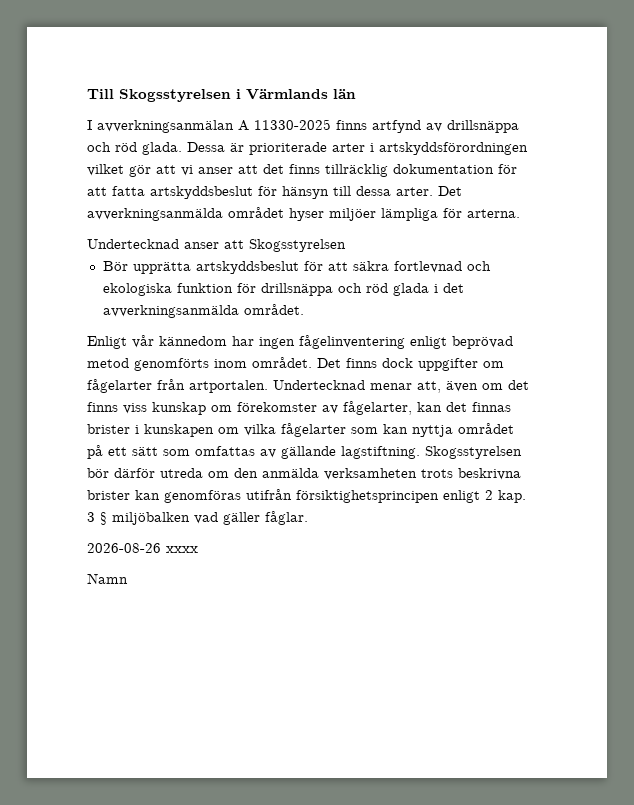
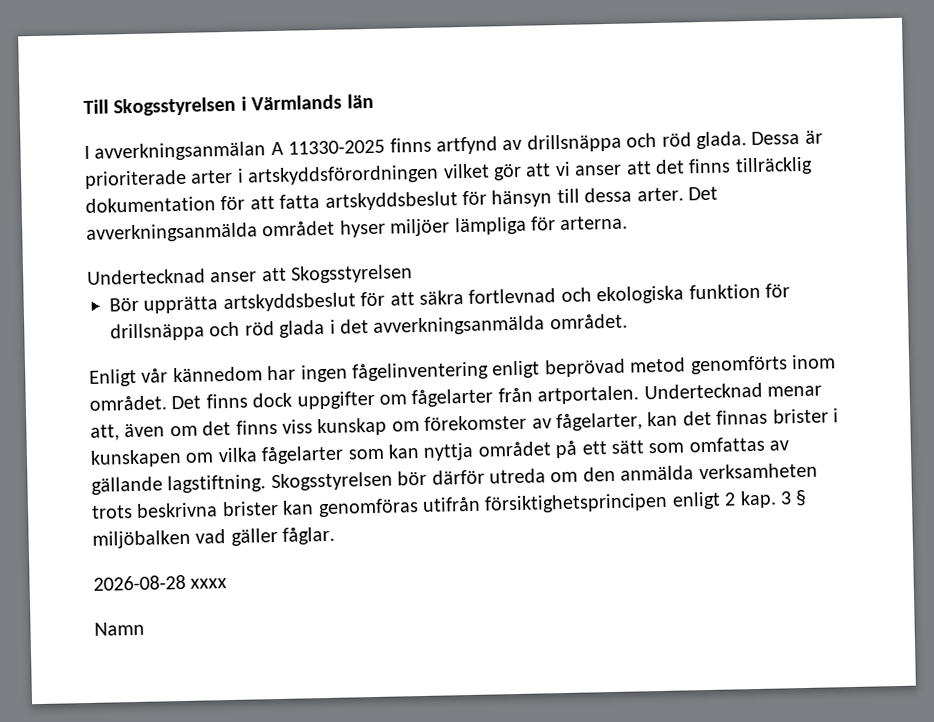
- 2026-08-26 xxxx
+ 2026-08-28 xxxx

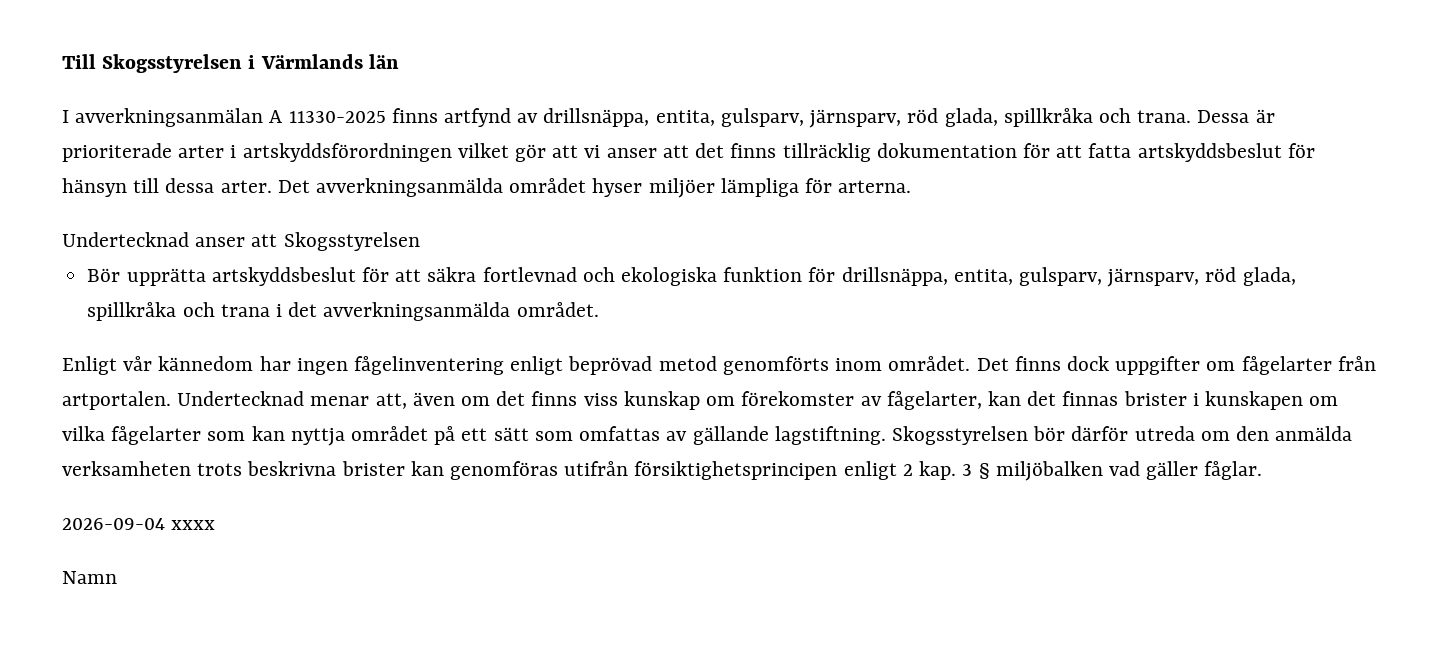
- I avverkningsanmälan A 11330-2025 finns artfynd av drillsnäppa och röd glada.
+ I avverkningsanmälan A 11330-2025 finns artfynd av drillsnäppa, entita, gulsparv, järnsparv, röd glada, spillkråka och trana.
- Bör upprätta artskyddsbeslut för att säkra fortlevnad och ekologiska funktion för drillsnäppa och röd glada i det avverkningsanmälda området.
+ Bör upprätta artskyddsbeslut för att säkra fortlevnad och ekologiska funktion för drillsnäppa, entita, gulsparv, järnsparv, röd glada, spillkråka och trana i det avverkningsanmälda området.
- 2026-08-28 xxxx
+ 2026-09-04 xxxx

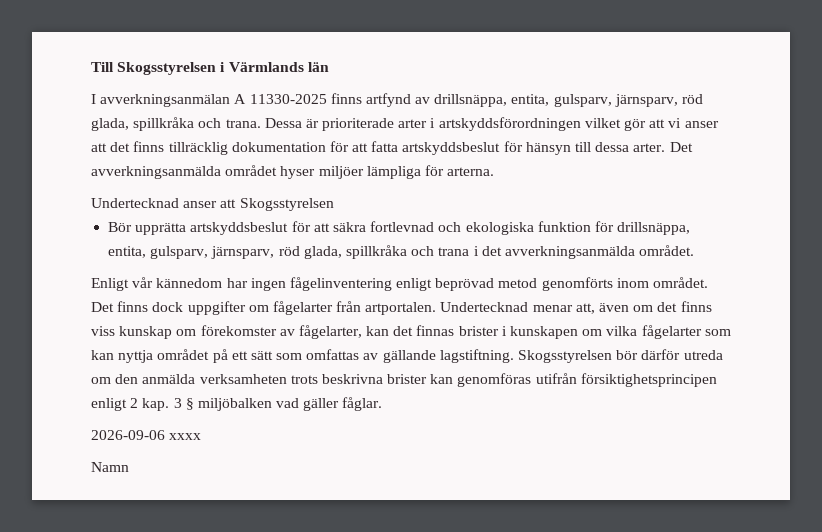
- 2026-09-04 xxxx
+ 2026-09-06 xxxx

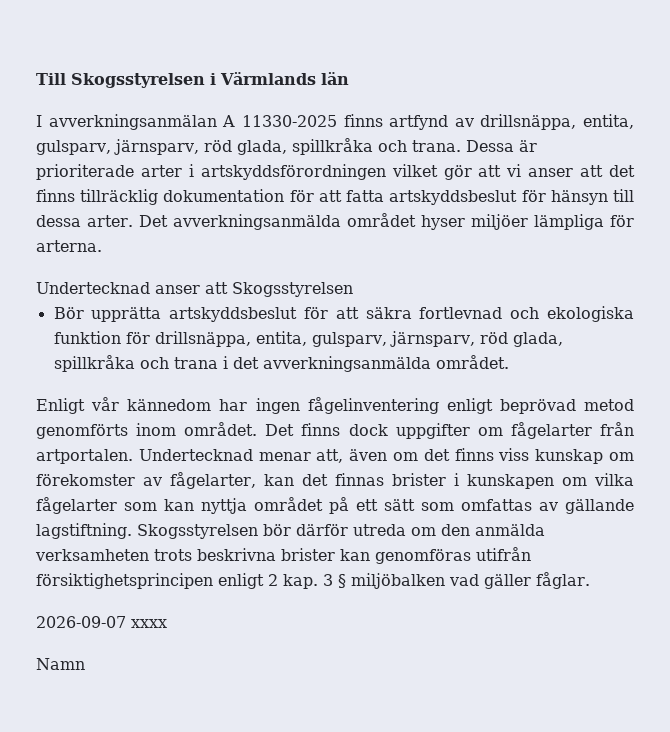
- 2026-09-06 xxxx
+ 2026-09-07 xxxx

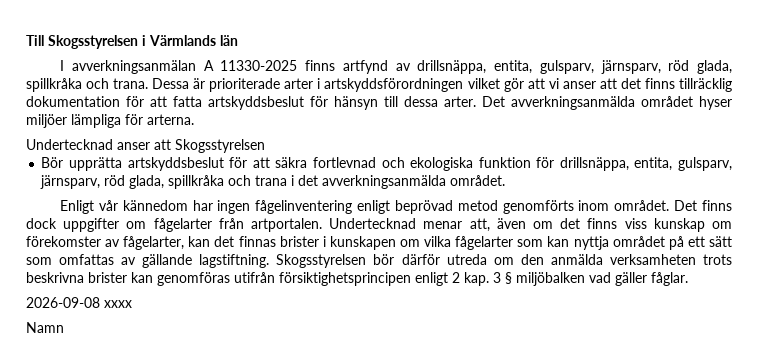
- 2026-09-07 xxxx
+ 2026-09-08 xxxx

